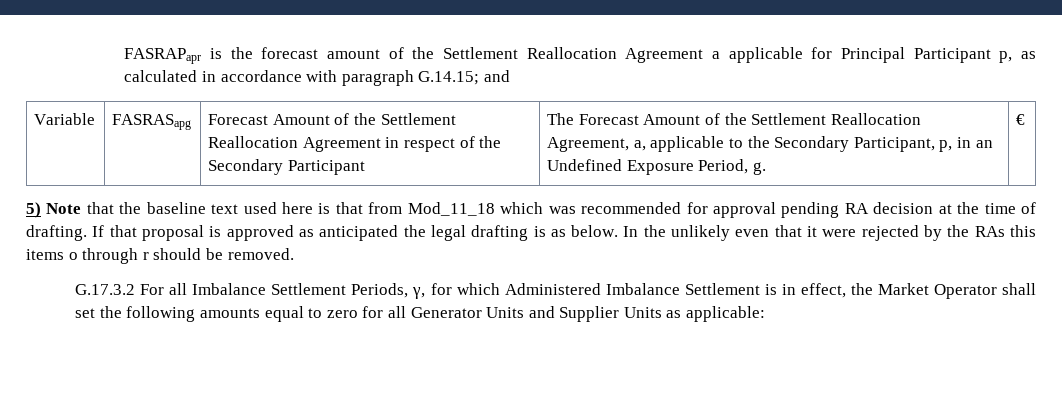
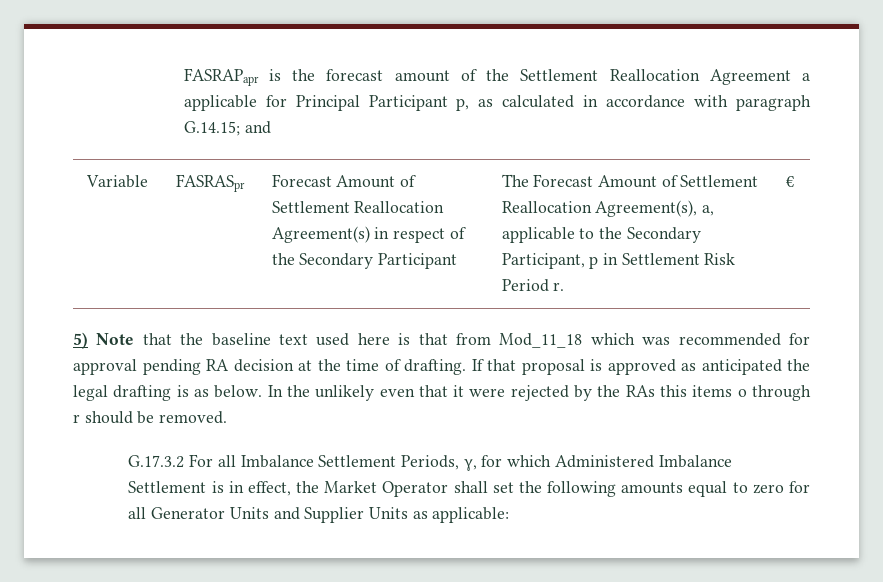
- Variable | FASRASapg | Forecast Amount of the Settlement Reallocation Agreement in respect of the Secondary Participant | The Forecast Amount of the Settlement Reallocation Agreement, a, applicable to the Secondary Participant, p, in an Undefined Exposure Period, g. | €
+ Variable | FASRASpr | Forecast Amount of Settlement Reallocation Agreement(s) in respect of the Secondary Participant | The Forecast Amount of Settlement Reallocation Agreement(s), a, applicable to the Secondary Participant, p in Settlement Risk Period r. | €

